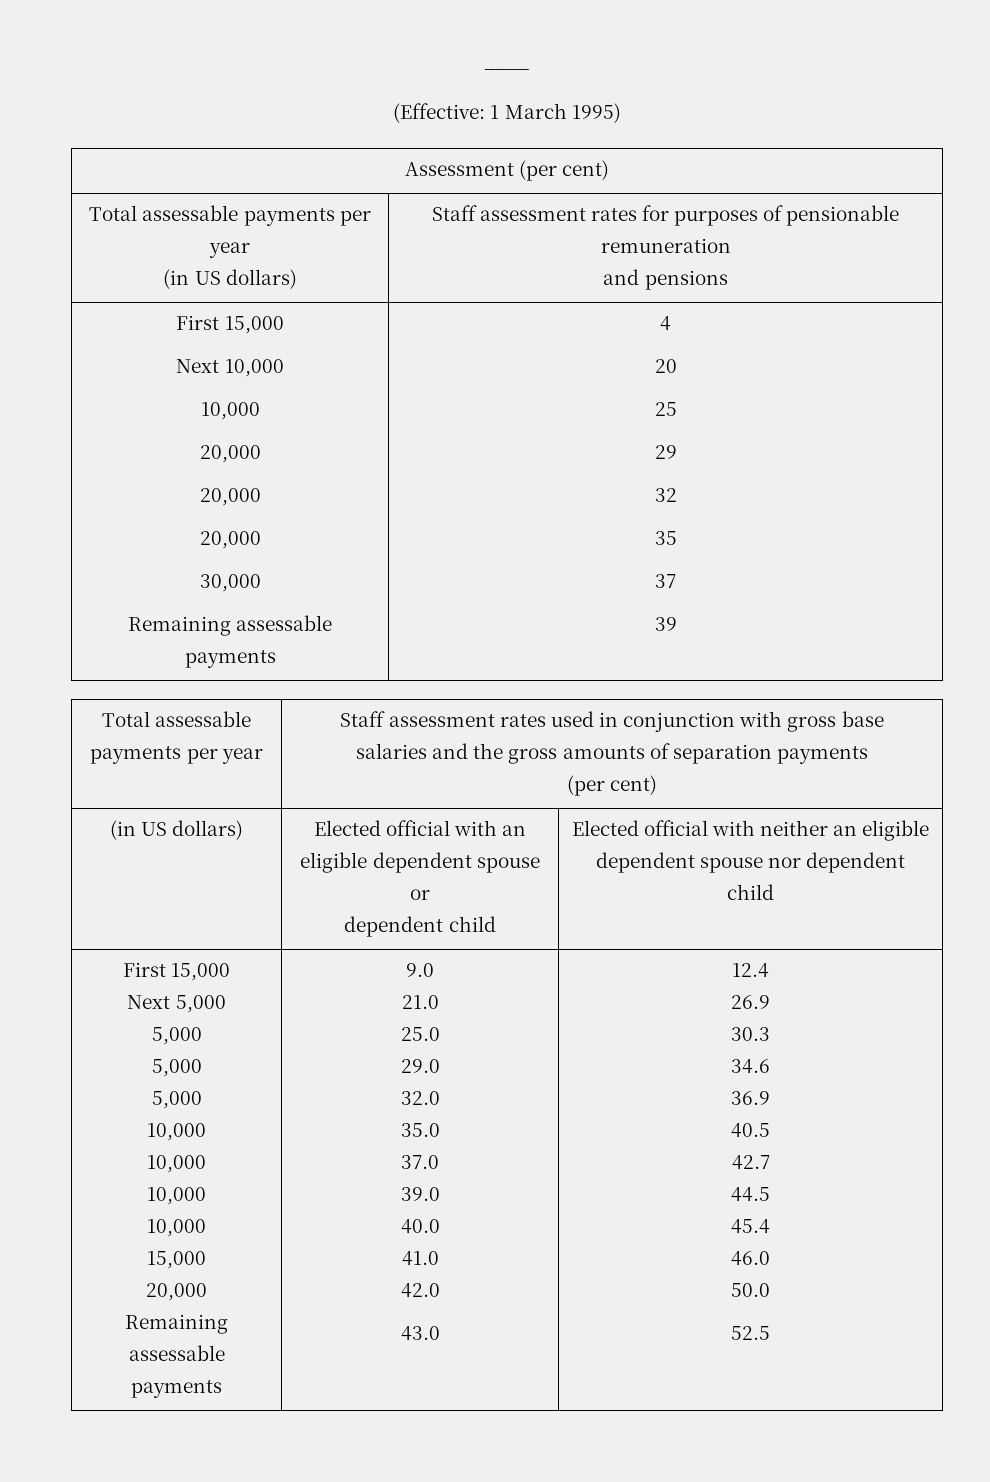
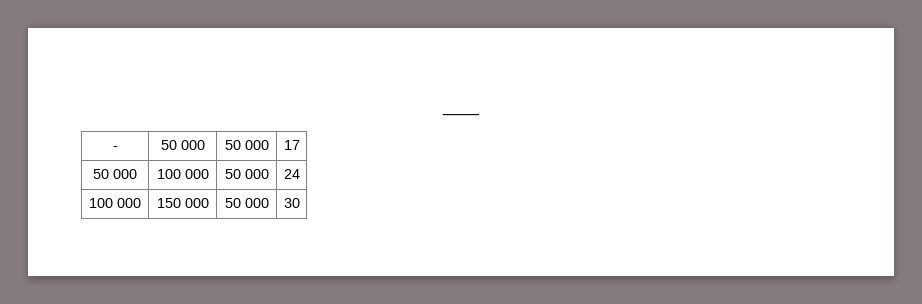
- (Effective: 1 March 1995)
- Assessment (per cent)
- Total assessable payments per year
- (in US dollars) | Staff assessment rates for purposes of pensionable remuneration
- and pensions
- First 15,000
- Next 10,000
- 10,000
- 20,000
- 20,000
- 20,000
- 30,000
- Remaining assessable payments | 4
- 20
- 25
- 29
- 32
- 35
- 37
- 39
- Total assessable payments per year | Staff assessment rates used in conjunction with gross base
- salaries and the gross amounts of separation payments
- (per cent)
- (in US dollars) | Elected official with an eligible dependent spouse or
- dependent child | Elected official with neither an eligible dependent spouse nor dependent child
- First 15,000
- Next 5,000
- 5,000
- 5,000
- 5,000
- 10,000
- 10,000
- 10,000
- 10,000
- 15,000
- 20,000
- Remaining assessable payments | 9.0
- 21.0
- 25.0
- 29.0
- 32.0
- 35.0
- 37.0
- 39.0
- 40.0
- 41.0
- 42.0
- 43.0 | 12.4
- 26.9
- 30.3
- 34.6
- 36.9
- 40.5
- 42.7
- 44.5
- 45.4
- 46.0
- 50.0
- 52.5
+ - | 50 000 | 50 000 | 17
+ 50 000 | 100 000 | 50 000 | 24
+ 100 000 | 150 000 | 50 000 | 30

